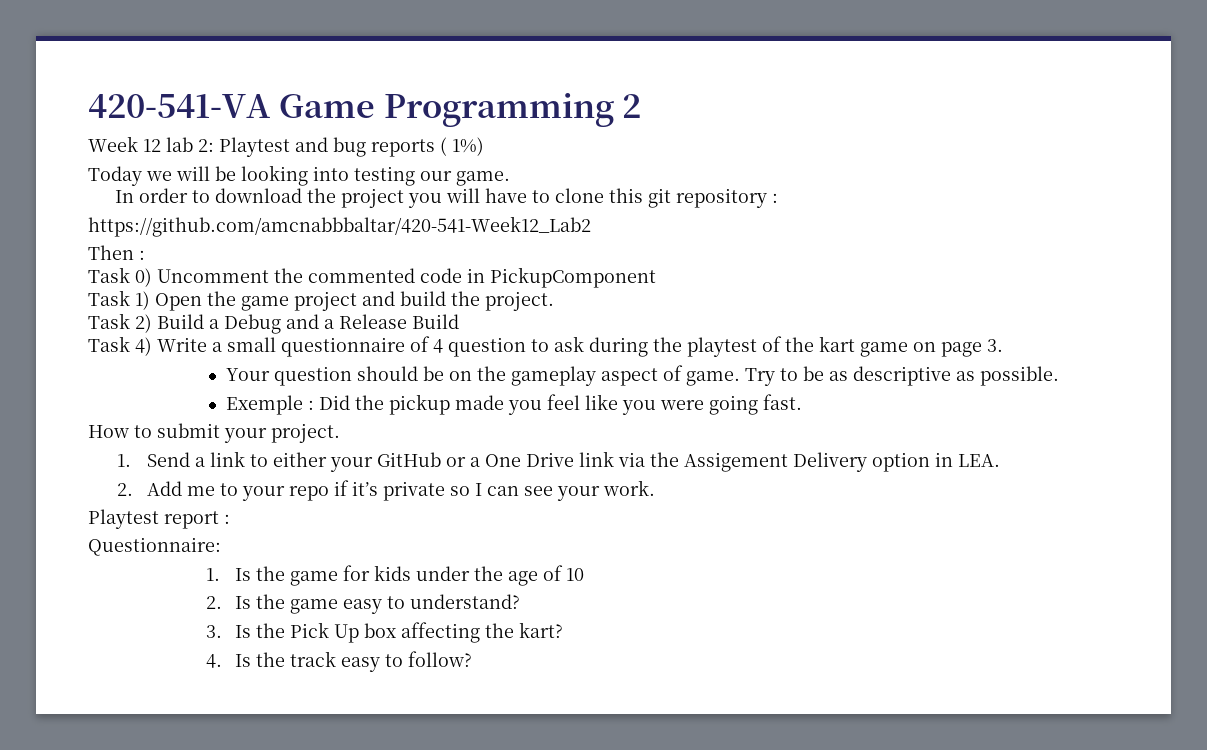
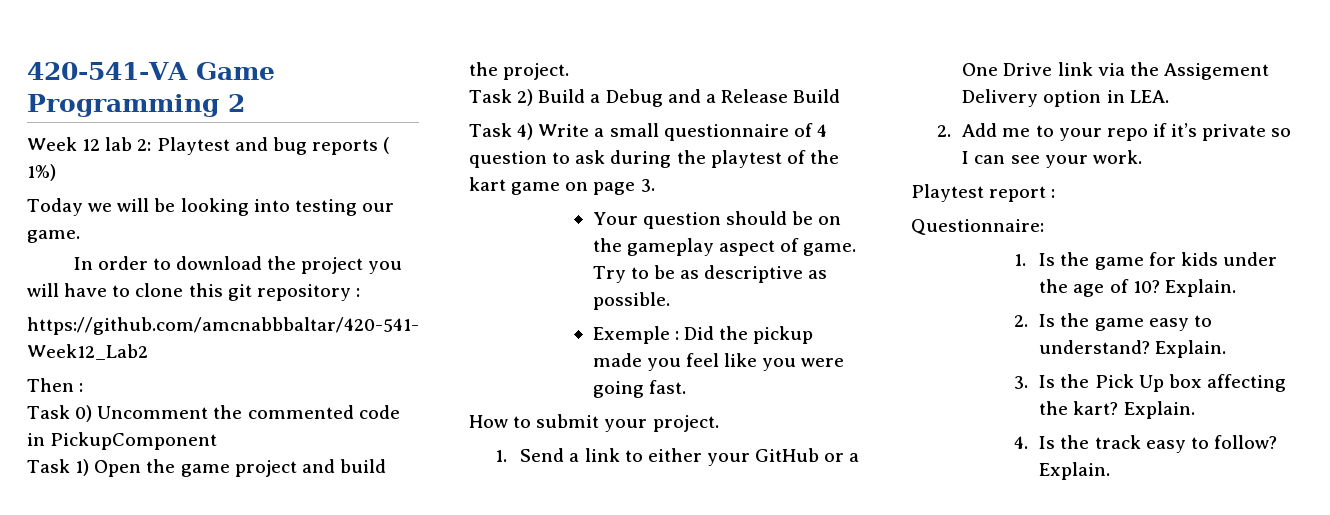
- 1. Is the game for kids under the age of 10
+ 1. Is the game for kids under the age of 10? Explain.
- 2. Is the game easy to understand?
+ 2. Is the game easy to understand? Explain.
- 3. Is the Pick Up box affecting the kart?
+ 3. Is the Pick Up box affecting the kart? Explain.
- 4. Is the track easy to follow?
+ 4. Is the track easy to follow? Explain.

